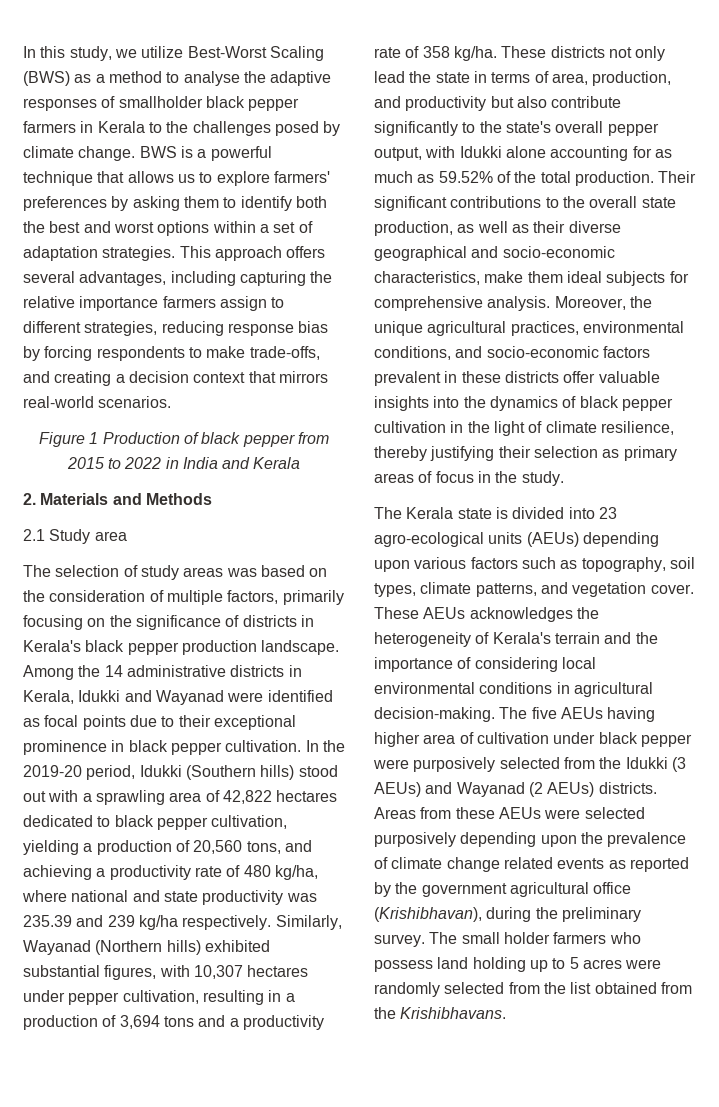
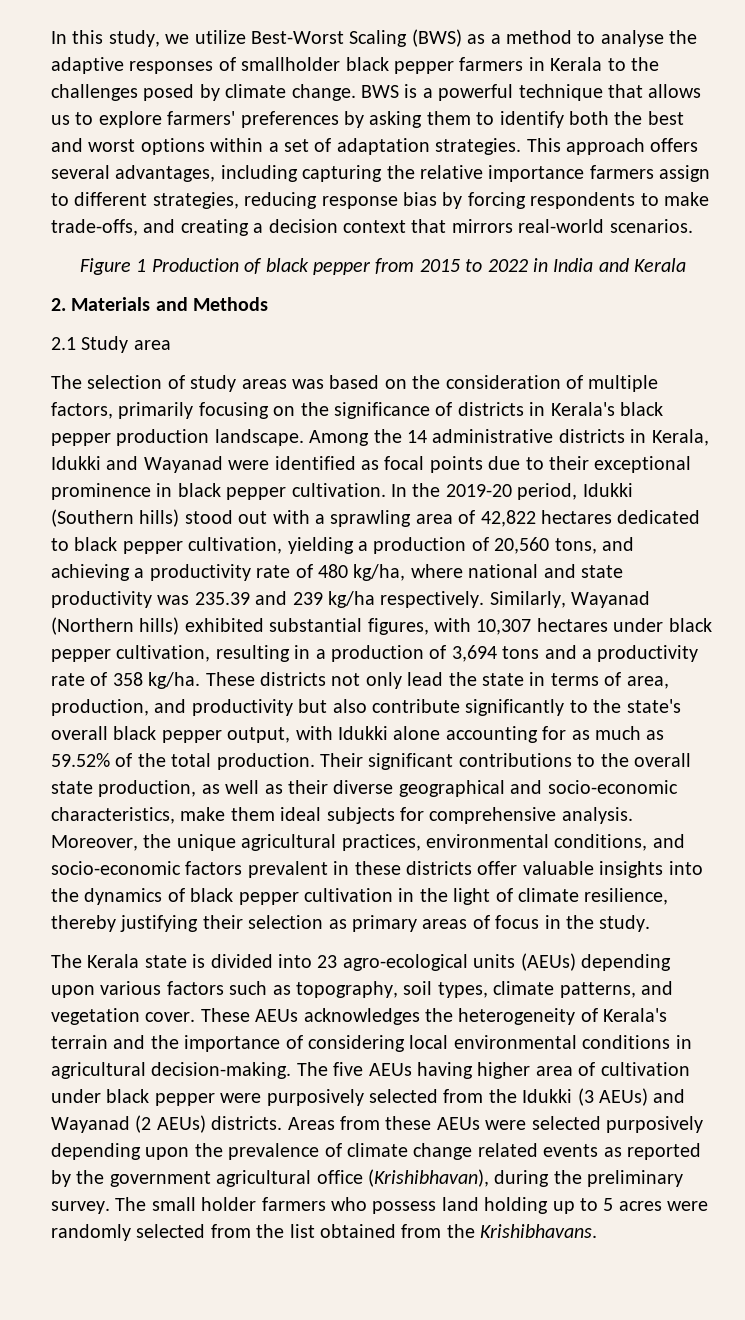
- Similarly, Wayanad (Northern hills) exhibited substantial figures, with 10,307 hectares under pepper cultivation, resulting in a production of 3,694 tons and a productivity rate of 358 kg/ha.
+ Similarly, Wayanad (Northern hills) exhibited substantial figures, with 10,307 hectares under black pepper cultivation, resulting in a production of 3,694 tons and a productivity rate of 358 kg/ha.
- These districts not only lead the state in terms of area, production, and productivity but also contribute significantly to the state's overall pepper output, with Idukki alone accounting for as much as 59.52% of the total production.
+ These districts not only lead the state in terms of area, production, and productivity but also contribute significantly to the state's overall black pepper output, with Idukki alone accounting for as much as 59.52% of the total production.

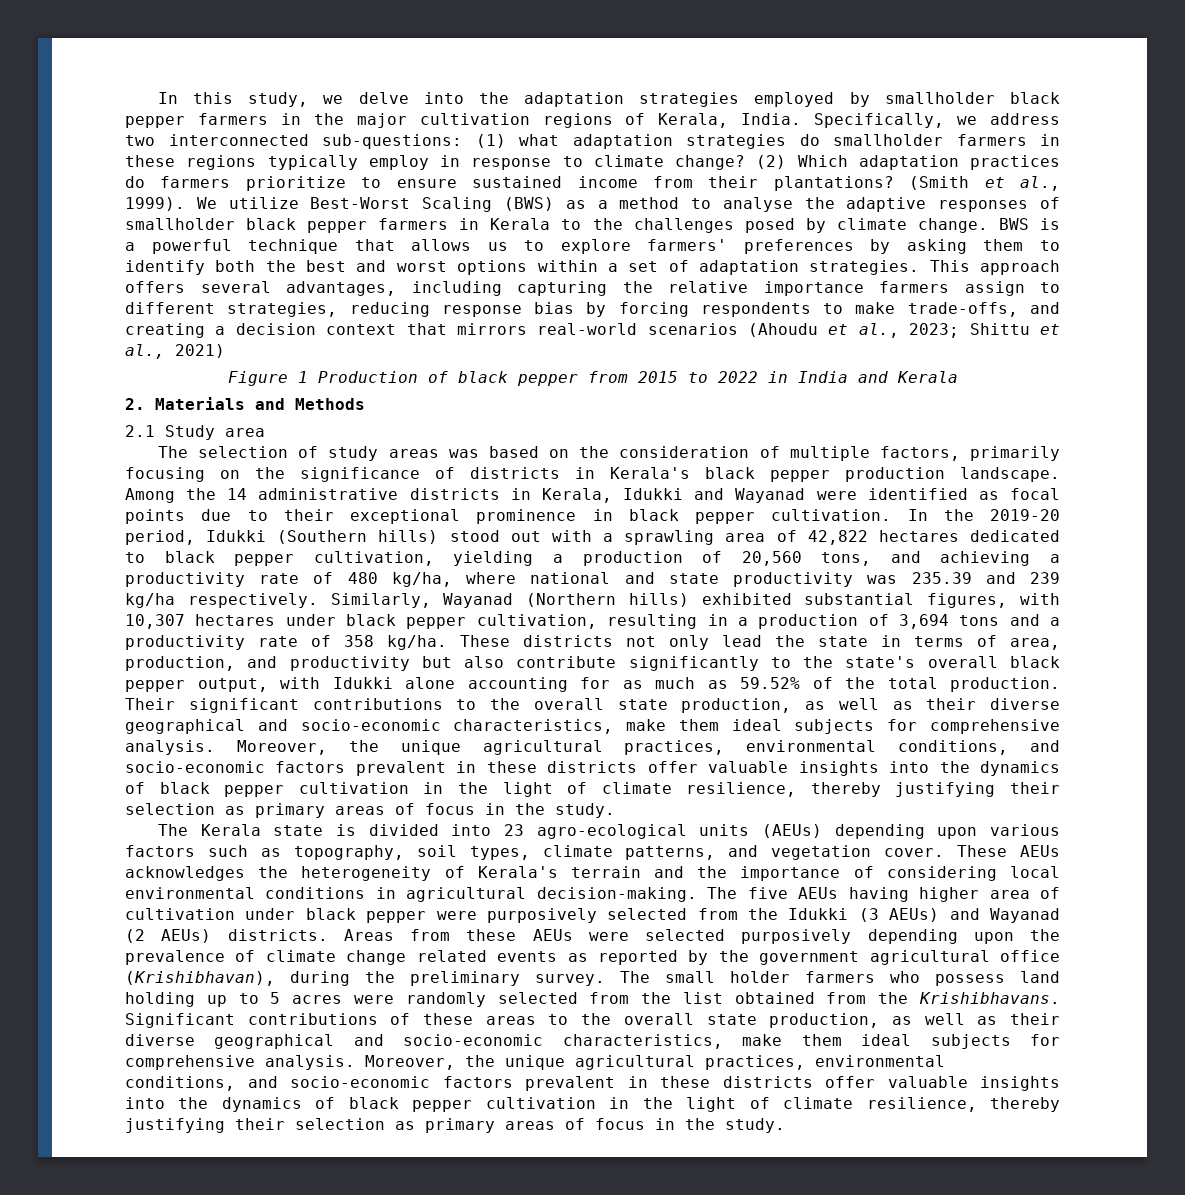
- In this study, we utilize Best-Worst Scaling (BWS) as a method to analyse the adaptive responses of smallholder black pepper farmers in Kerala to the challenges posed by climate change.
+ In this study, we delve into the adaptation strategies employed by smallholder black pepper farmers in the major cultivation regions of Kerala, India. Specifically, we address two interconnected sub-questions: (1) what adaptation strategies do smallholder farmers in these regions typically employ in response to climate change? (2) Which adaptation practices do farmers prioritize to ensure sustained income from their plantations? (Smith et al., 1999). We utilize Best-Worst Scaling (BWS) as a method to analyse the adaptive responses of smallholder black pepper farmers in Kerala to the challenges posed by climate change.
- This approach offers several advantages, including capturing the relative importance farmers assign to different strategies, reducing response bias by forcing respondents to make trade-offs, and creating a decision context that mirrors real-world scenarios.
+ This approach offers several advantages, including capturing the relative importance farmers assign to different strategies, reducing response bias by forcing respondents to make trade-offs, and creating a decision context that mirrors real-world scenarios (Ahoudu et al., 2023; Shittu et al., 2021)
+ Significant contributions of these areas to the overall state production, as well as their diverse geographical and socio-economic characteristics, make them ideal subjects for comprehensive analysis. Moreover, the unique agricultural practices, environmental conditions, and socio-economic factors prevalent in these districts offer valuable insights into the dynamics of black pepper cultivation in the light of climate resilience, thereby justifying their selection as primary areas of focus in the study.

